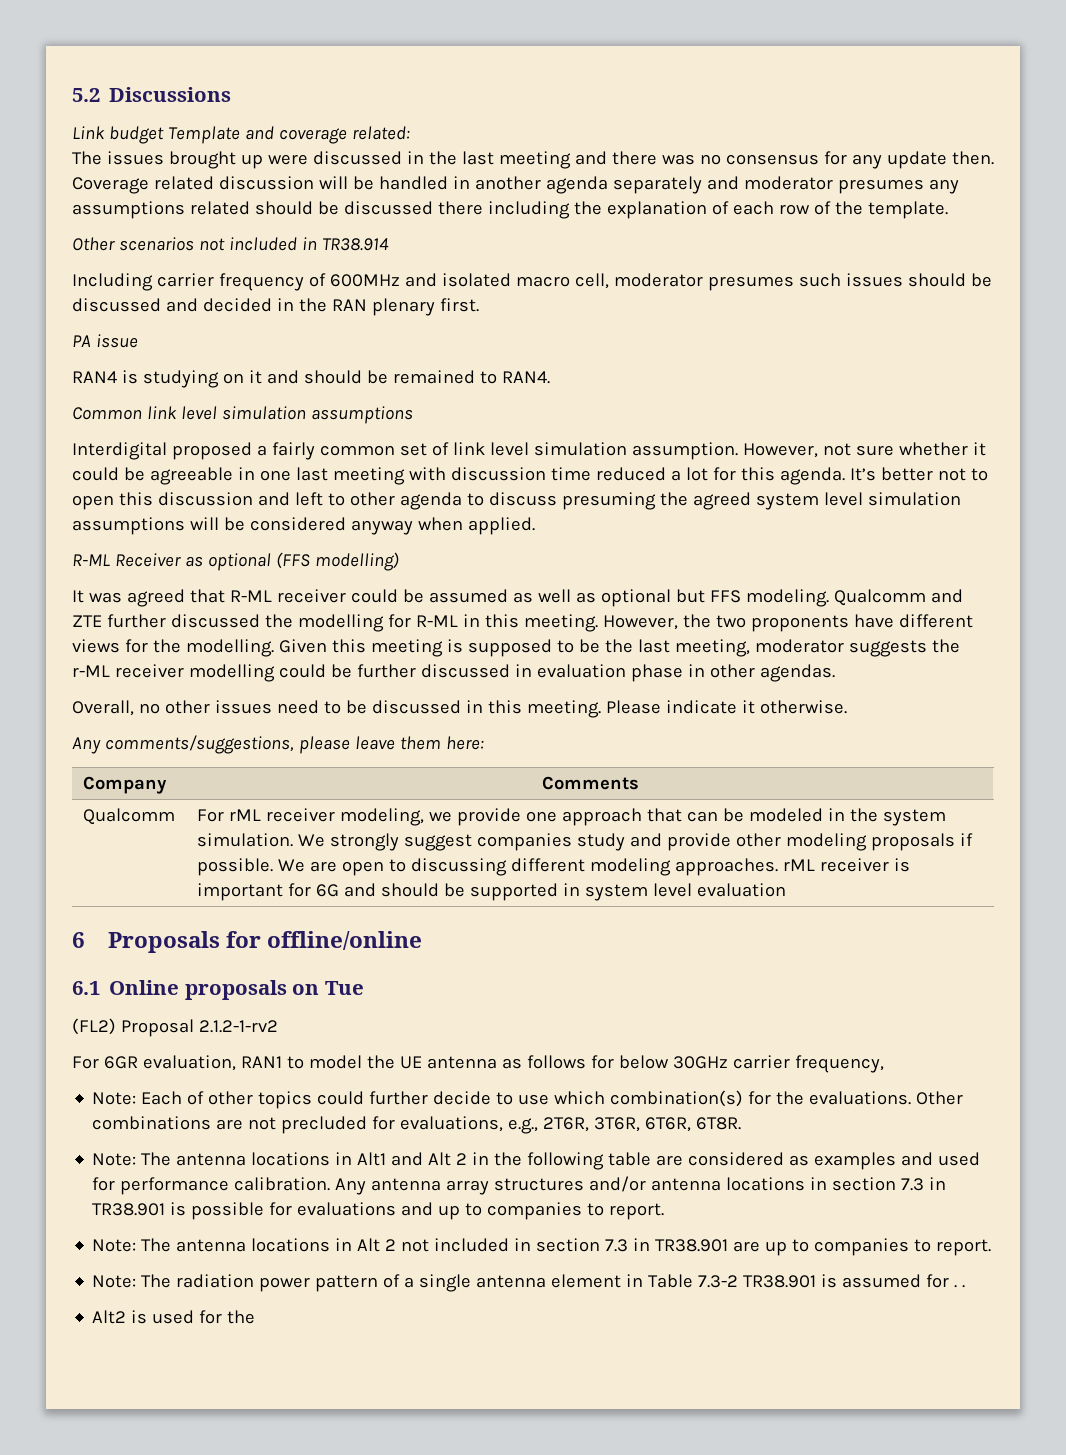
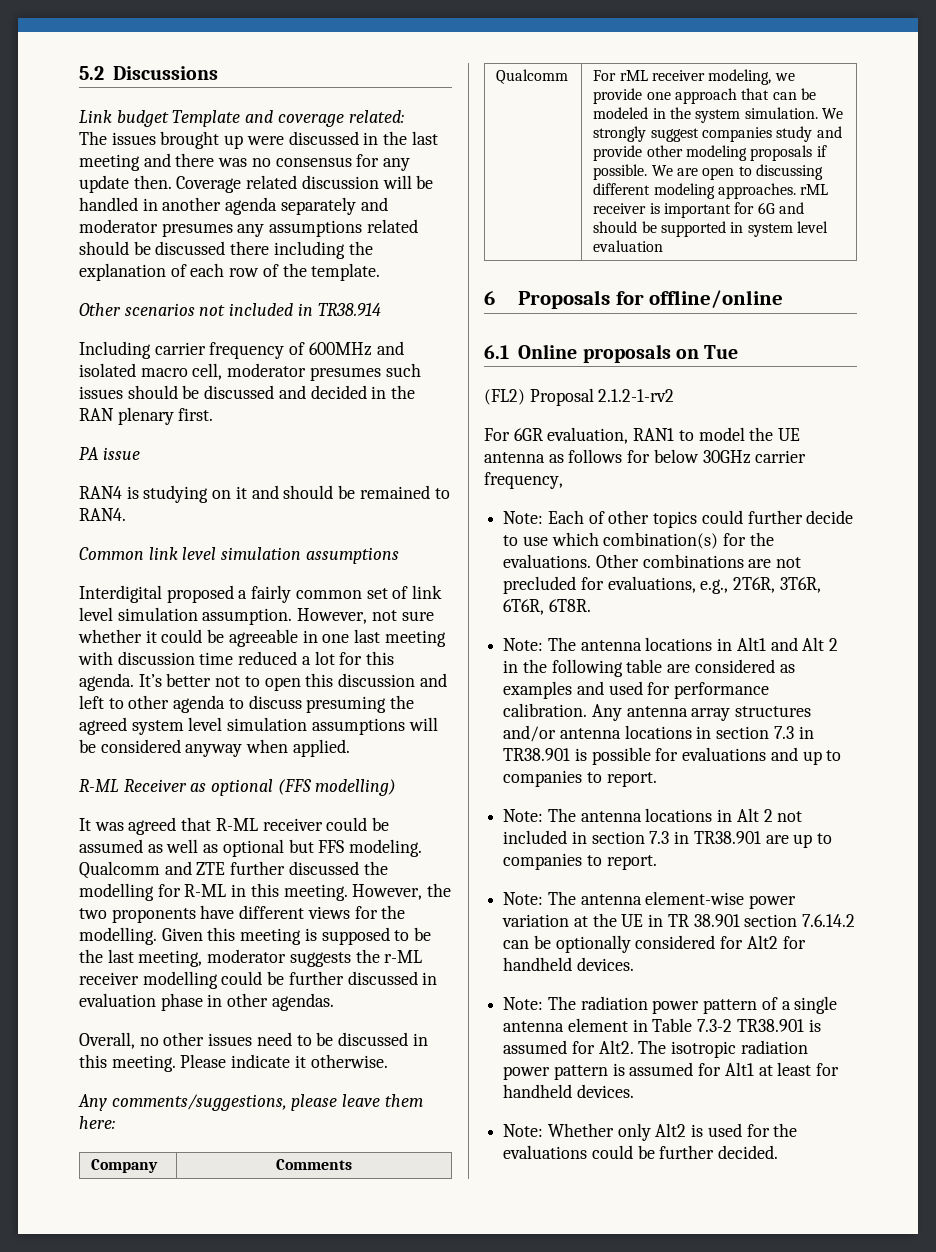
+ Note: The antenna element-wise power variation at the UE in TR 38.901 section 7.6.14.2 can be optionally considered for Alt2 for handheld devices.
- Note: The radiation power pattern of a single antenna element in Table 7.3-2 TR38.901 is assumed for . .
- Alt2 is used for the
+ Note: The radiation power pattern of a single antenna element in Table 7.3-2 TR38.901 is assumed for Alt2. The isotropic radiation power pattern is assumed for Alt1 at least for handheld devices.
+ Note: Whether only Alt2 is used for the evaluations could be further decided.

